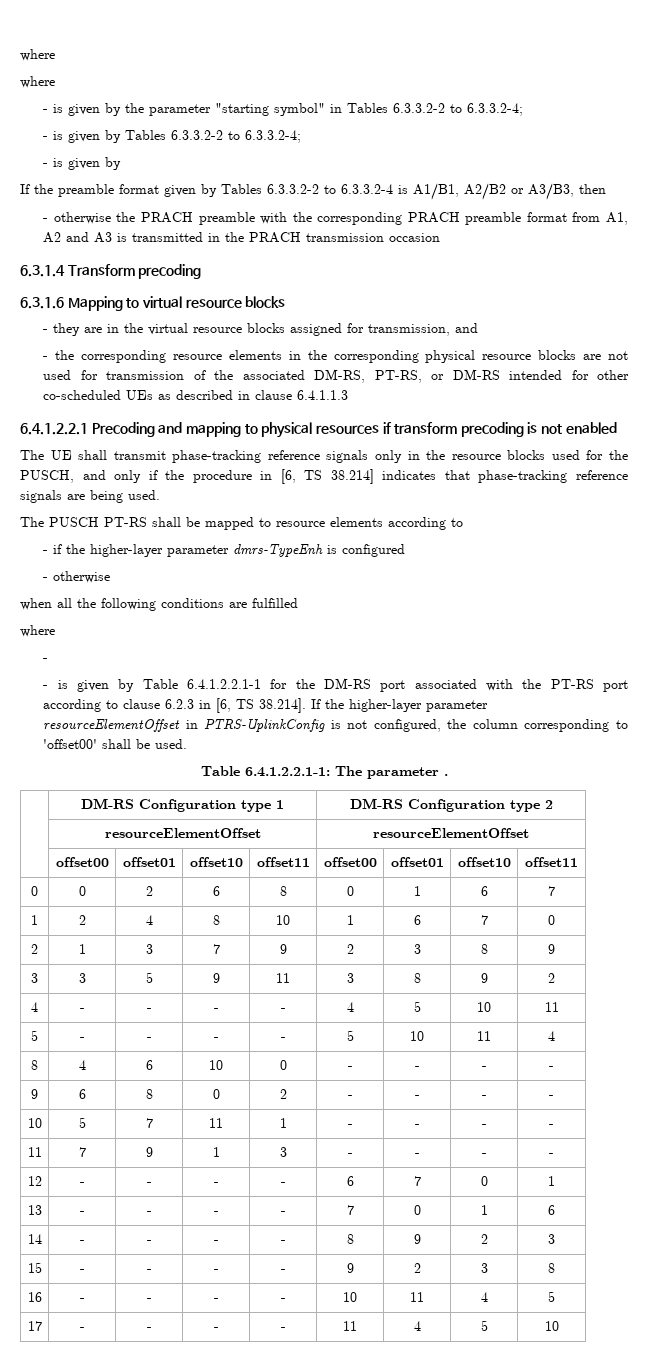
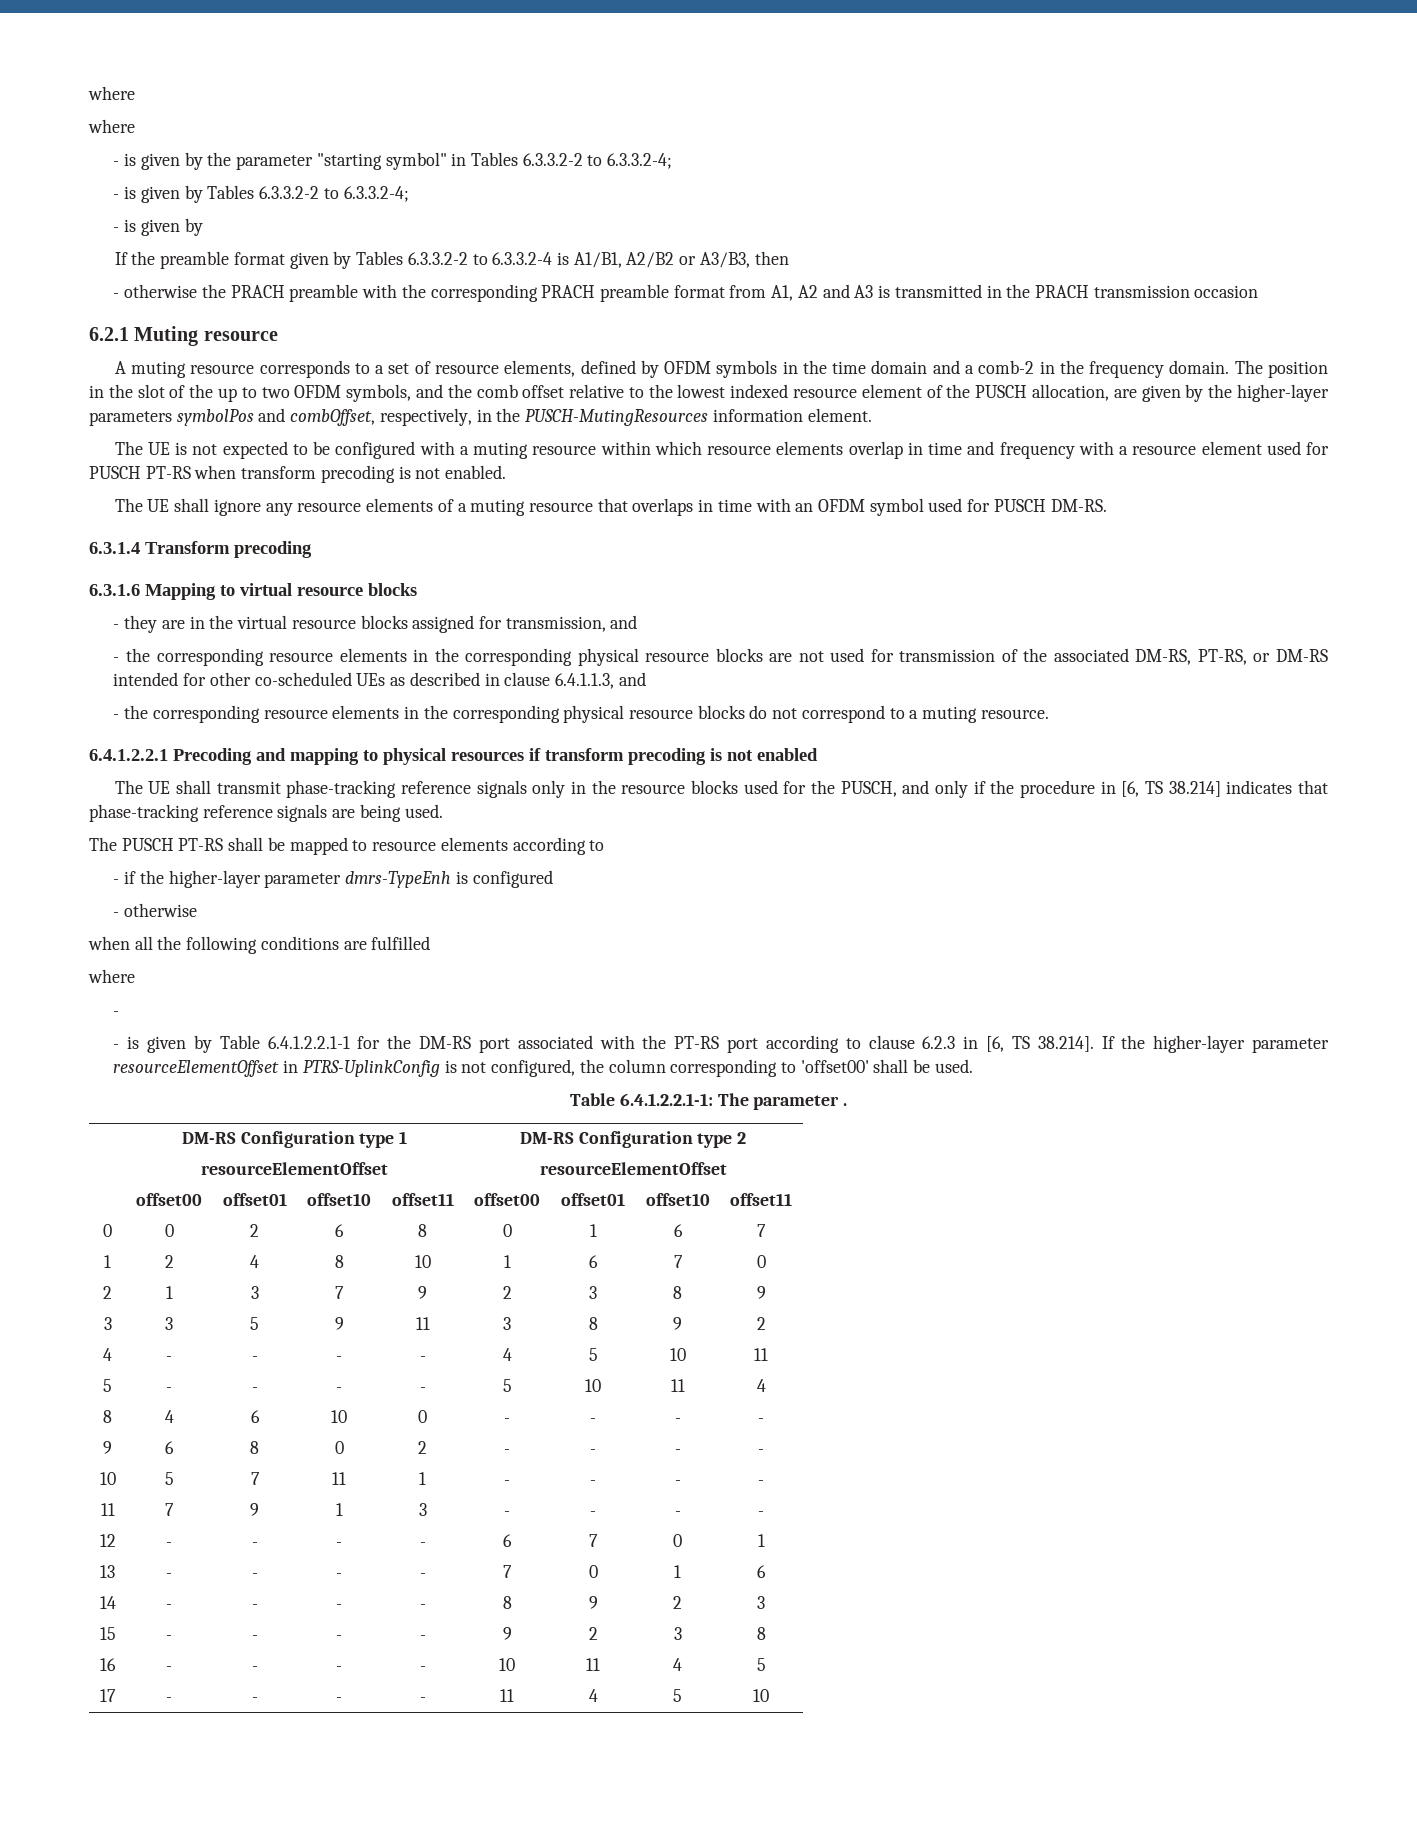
+ 6.2.1 Muting resource
+ A muting resource corresponds to a set of resource elements, defined by OFDM symbols in the time domain and a comb-2 in the frequency domain. The position in the slot of the up to two OFDM symbols, and the comb offset relative to the lowest indexed resource element of the PUSCH allocation, are given by the higher-layer parameters symbolPos and combOffset, respectively, in the PUSCH-MutingResources information element.
+ The UE is not expected to be configured with a muting resource within which resource elements overlap in time and frequency with a resource element used for PUSCH PT-RS when transform precoding is not enabled.
+ The UE shall ignore any resource elements of a muting resource that overlaps in time with an OFDM symbol used for PUSCH DM-RS.
- - the corresponding resource elements in the corresponding physical resource blocks are not used for transmission of the associated DM-RS, PT-RS, or DM-RS intended for other co-scheduled UEs as described in clause 6.4.1.1.3
+ - the corresponding resource elements in the corresponding physical resource blocks are not used for transmission of the associated DM-RS, PT-RS, or DM-RS intended for other co-scheduled UEs as described in clause 6.4.1.1.3, and
+ - the corresponding resource elements in the corresponding physical resource blocks do not correspond to a muting resource.

